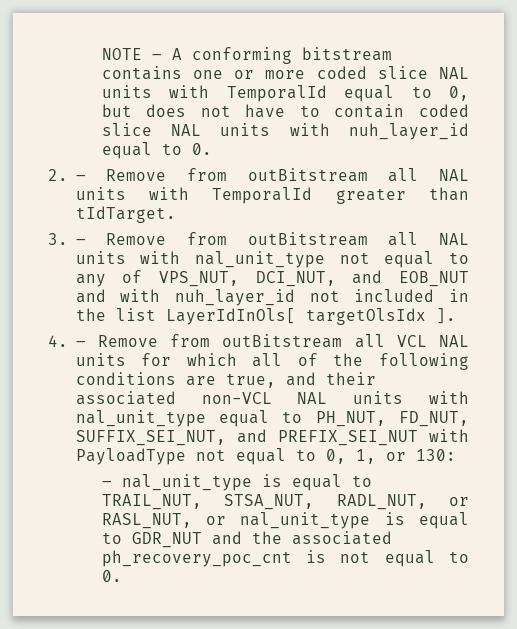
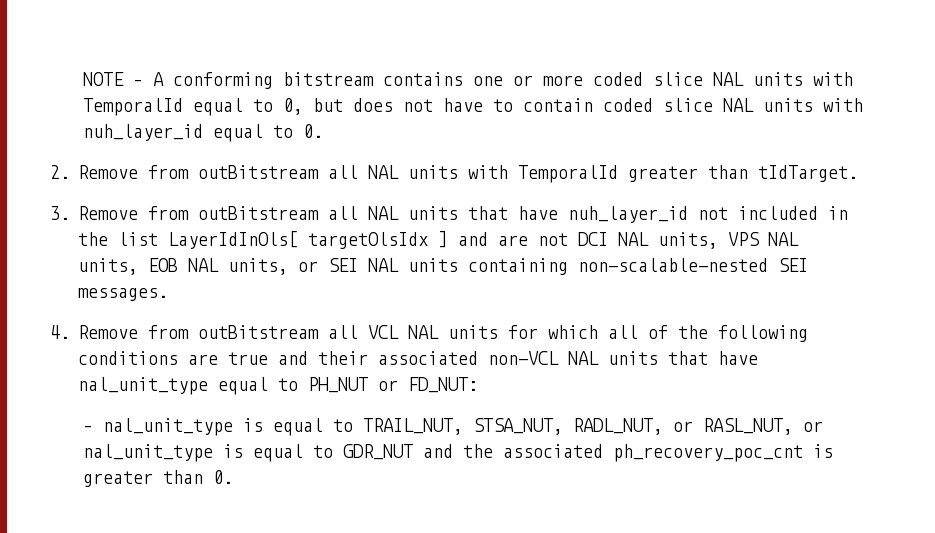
- 2. – Remove from outBitstream all NAL units with TemporalId greater than tIdTarget.
+ 2. Remove from outBitstream all NAL units with TemporalId greater than tIdTarget.
- 3. – Remove from outBitstream all NAL units with nal_unit_type not equal to any of VPS_NUT, DCI_NUT, and EOB_NUT and with nuh_layer_id not included in the list LayerIdInOls[ targetOlsIdx ].
+ 3. Remove from outBitstream all NAL units that have nuh_layer_id not included in the list LayerIdInOls[ targetOlsIdx ] and are not DCI NAL units, VPS NAL units, EOB NAL units, or SEI NAL units containing non-scalable-nested SEI messages.
- 4. – Remove from outBitstream all VCL NAL units for which all of the following conditions are true, and their associated non-VCL NAL units with nal_unit_type equal to PH_NUT, FD_NUT, SUFFIX_SEI_NUT, and PREFIX_SEI_NUT with PayloadType not equal to 0, 1, or 130:
+ 4. Remove from outBitstream all VCL NAL units for which all of the following conditions are true and their associated non-VCL NAL units that have nal_unit_type equal to PH_NUT or FD_NUT:
- – nal_unit_type is equal to TRAIL_NUT, STSA_NUT, RADL_NUT, or RASL_NUT, or nal_unit_type is equal to GDR_NUT and the associated ph_recovery_poc_cnt is not equal to 0.
+ – nal_unit_type is equal to TRAIL_NUT, STSA_NUT, RADL_NUT, or RASL_NUT, or nal_unit_type is equal to GDR_NUT and the associated ph_recovery_poc_cnt is greater than 0.

